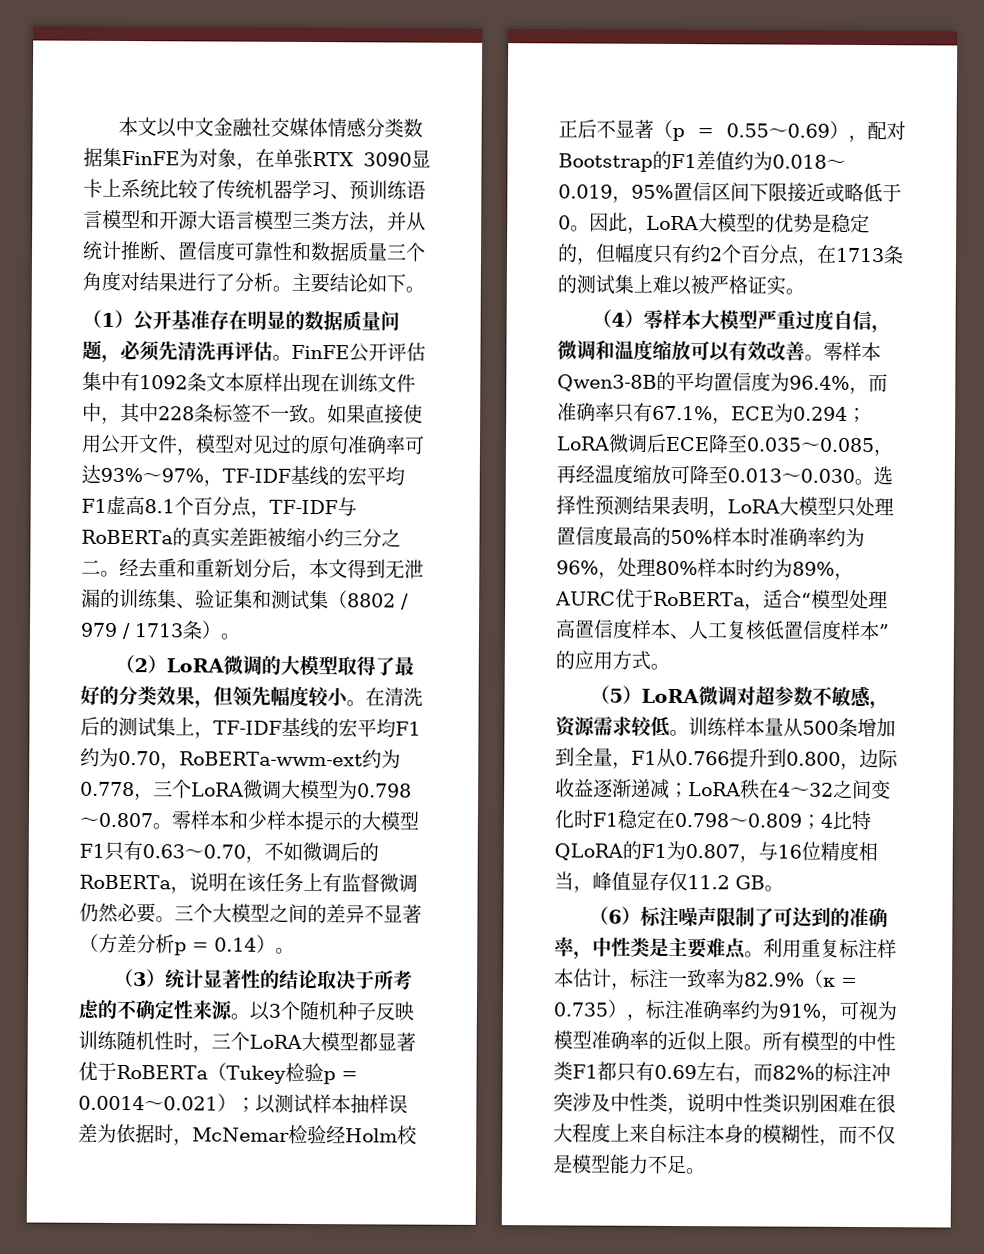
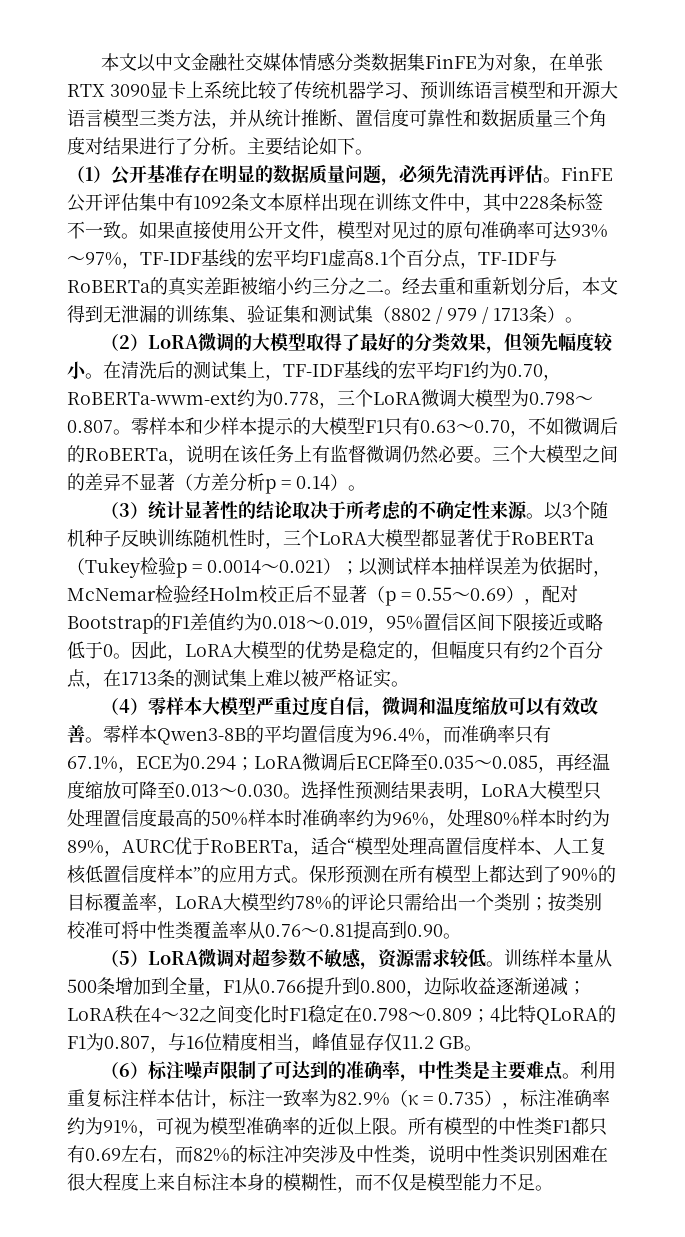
+ 保形预测在所有模型上都达到了90%的目标覆盖率，LoRA大模型约78%的评论只需给出一个类别；按类别校准可将中性类覆盖率从0.76～0.81提高到0.90。

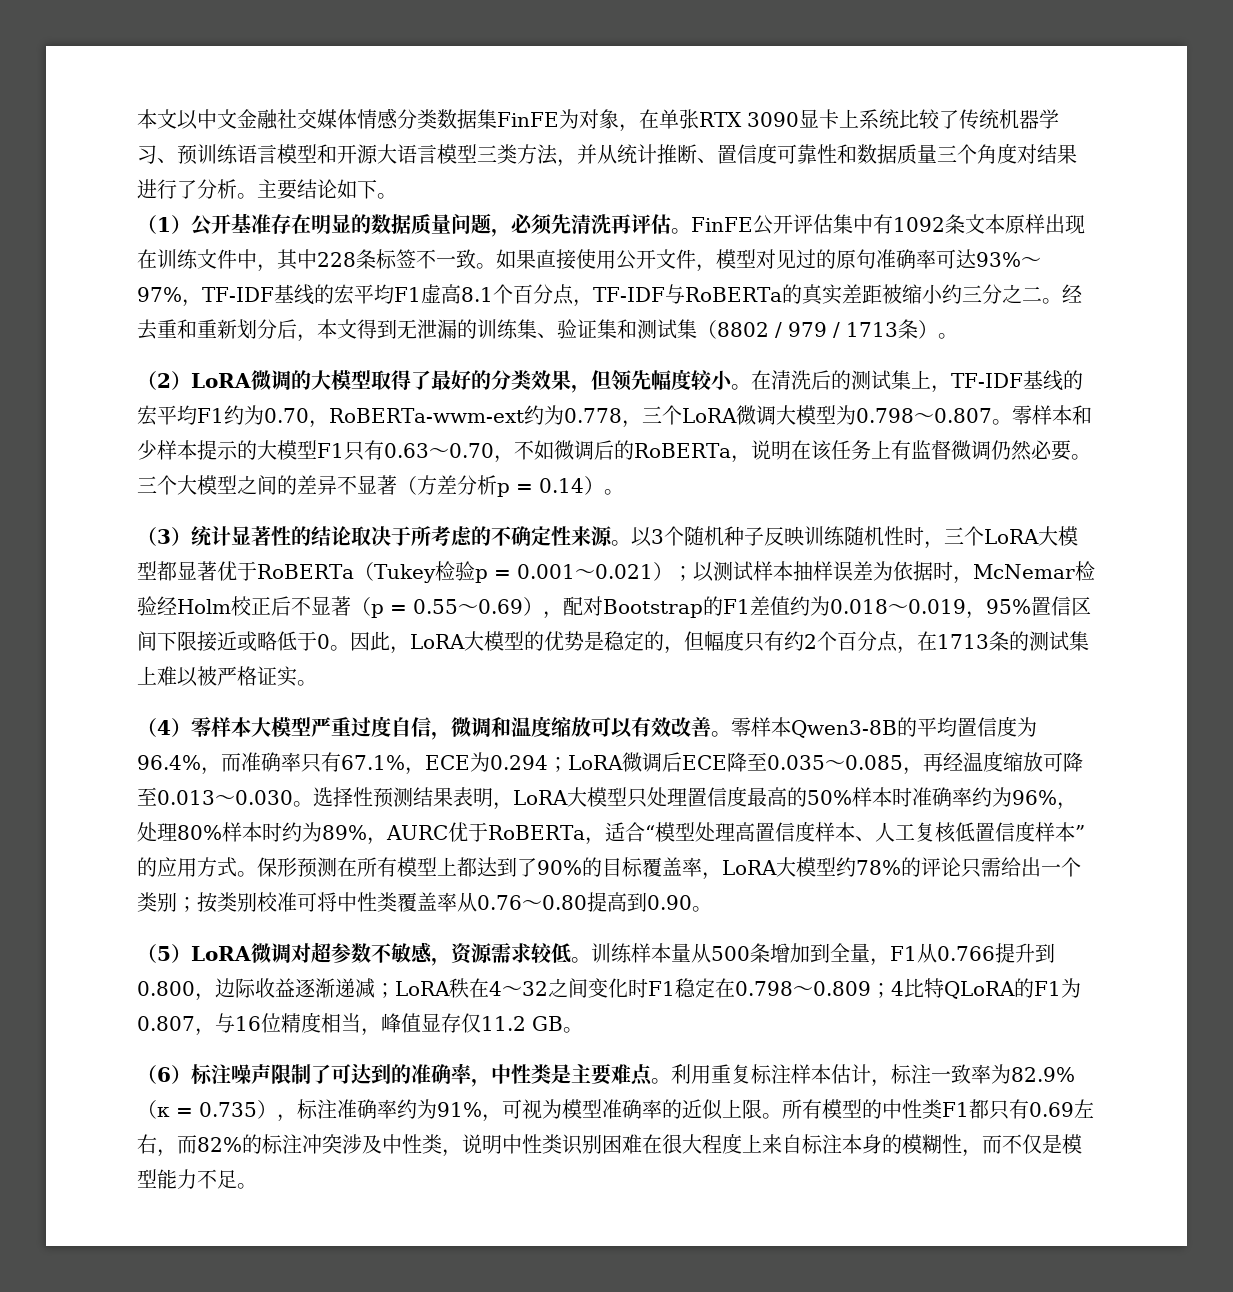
- 以3个随机种子反映训练随机性时，三个LoRA大模型都显著优于RoBERTa（Tukey检验p = 0.0014～0.021）；以测试样本抽样误差为依据时，McNemar检验经Holm校正后不显著（p = 0.55～0.69），配对Bootstrap的F1差值约为0.018～0.019，95%置信区间下限接近或略低于0。
+ 以3个随机种子反映训练随机性时，三个LoRA大模型都显著优于RoBERTa（Tukey检验p = 0.001～0.021）；以测试样本抽样误差为依据时，McNemar检验经Holm校正后不显著（p = 0.55～0.69），配对Bootstrap的F1差值约为0.018～0.019，95%置信区间下限接近或略低于0。
- 保形预测在所有模型上都达到了90%的目标覆盖率，LoRA大模型约78%的评论只需给出一个类别；按类别校准可将中性类覆盖率从0.76～0.81提高到0.90。
+ 保形预测在所有模型上都达到了90%的目标覆盖率，LoRA大模型约78%的评论只需给出一个类别；按类别校准可将中性类覆盖率从0.76～0.80提高到0.90。

